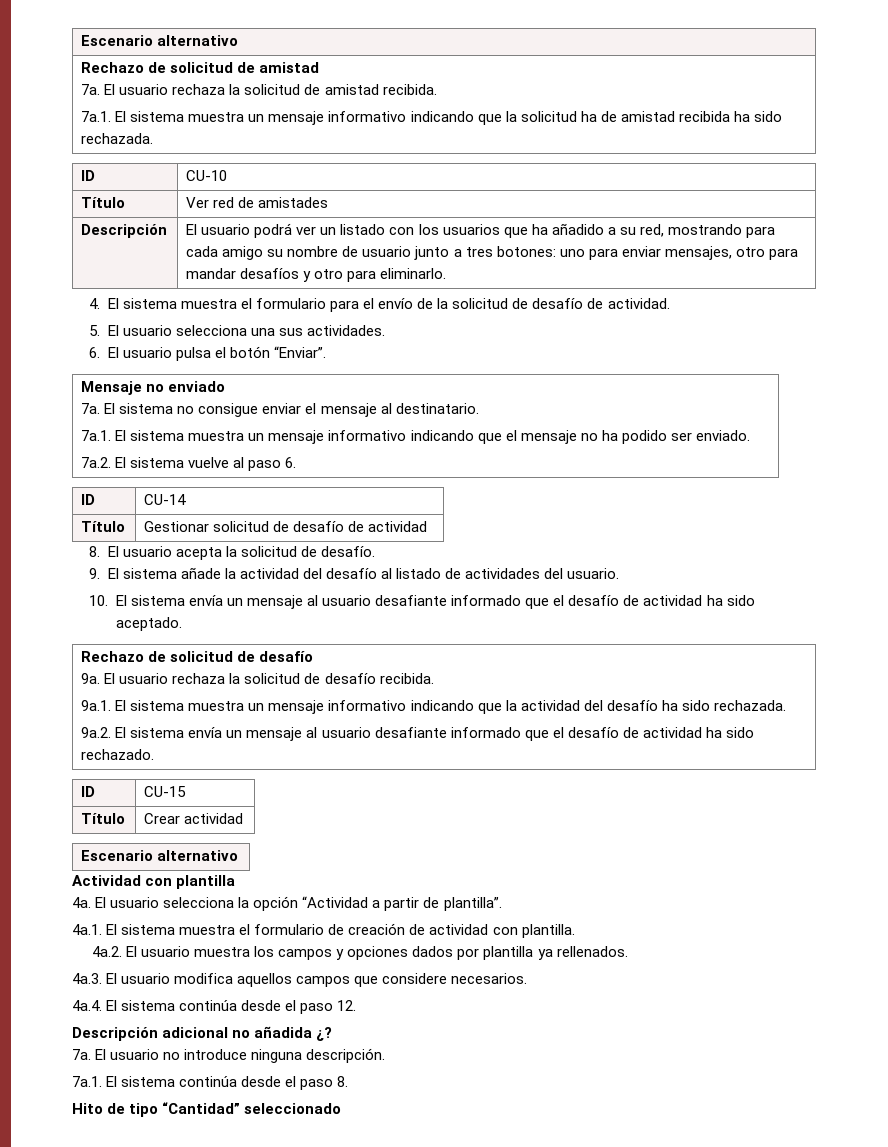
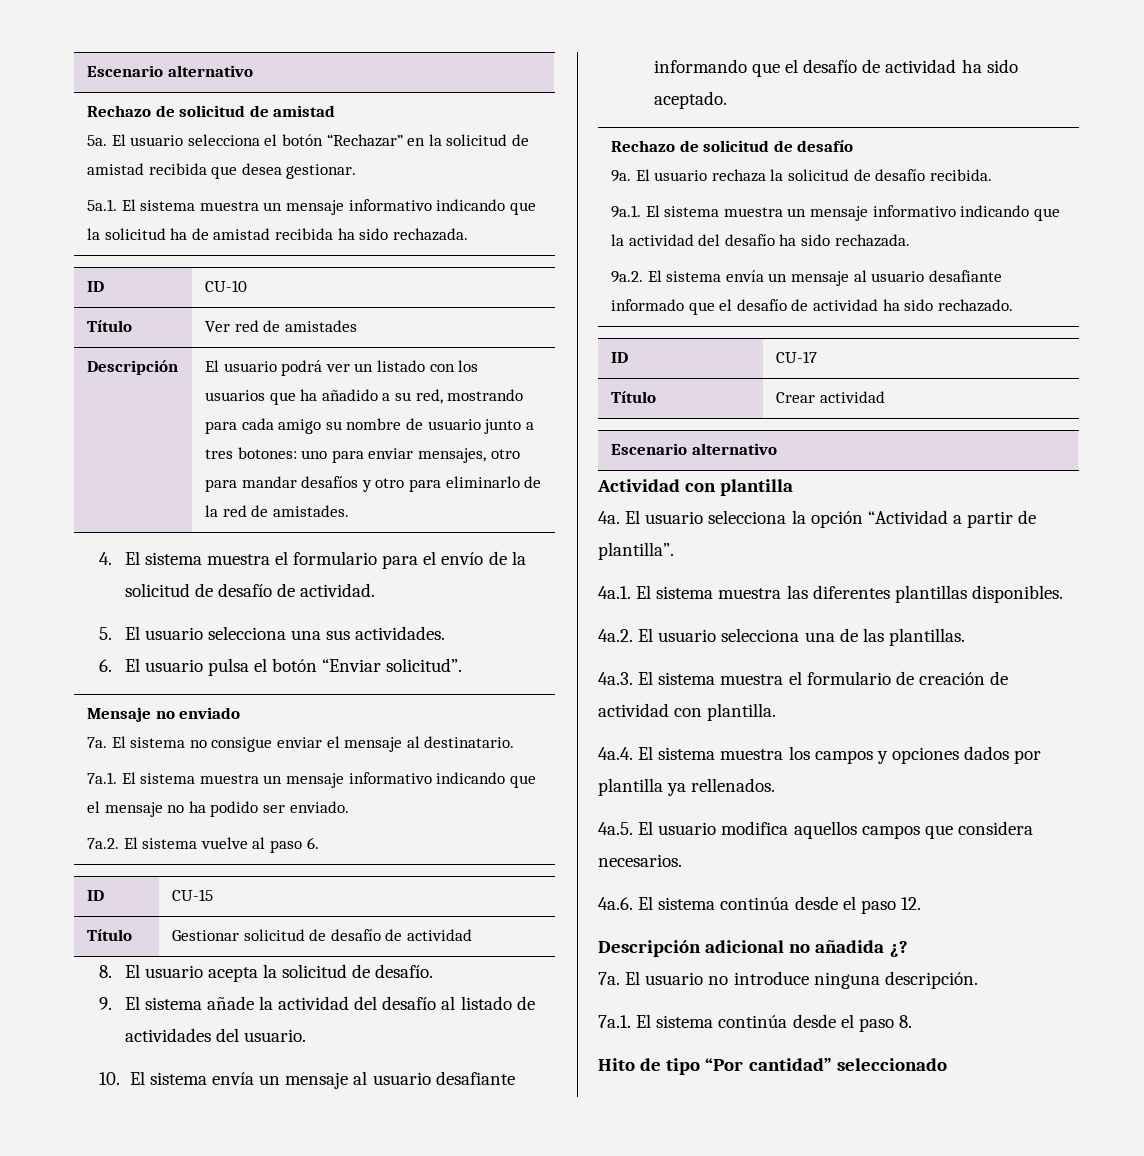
  Rechazo de solicitud de amistad
- 7a. El usuario rechaza la solicitud de amistad recibida.
- 7a.1. El sistema muestra un mensaje informativo indicando que la solicitud ha de amistad recibida ha sido rechazada.
+ 5a. El usuario selecciona el botón “Rechazar” en la solicitud de amistad recibida que desea gestionar.
+ 5a.1. El sistema muestra un mensaje informativo indicando que la solicitud ha de amistad recibida ha sido rechazada.
- El usuario podrá ver un listado con los usuarios que ha añadido a su red, mostrando para cada amigo su nombre de usuario junto a tres botones: uno para enviar mensajes, otro para mandar desafíos y otro para eliminarlo.
+ El usuario podrá ver un listado con los usuarios que ha añadido a su red, mostrando para cada amigo su nombre de usuario junto a tres botones: uno para enviar mensajes, otro para mandar desafíos y otro para eliminarlo de la red de amistades.
- 6. El usuario pulsa el botón “Enviar”.
+ 6. El usuario pulsa el botón “Enviar solicitud”.
- ID | CU-14
+ ID | CU-15
- 10. El sistema envía un mensaje al usuario desafiante informado que el desafío de actividad ha sido aceptado.
+ 10. El sistema envía un mensaje al usuario desafiante informando que el desafío de actividad ha sido aceptado.
- ID | CU-15
+ ID | CU-17
- 4a.1. El sistema muestra el formulario de creación de actividad con plantilla.
+ 4a.1. El sistema muestra las diferentes plantillas disponibles.
+ 4a.2. El usuario selecciona una de las plantillas.
+ 4a.3. El sistema muestra el formulario de creación de actividad con plantilla.
- 4a.2. El usuario muestra los campos y opciones dados por plantilla ya rellenados.
+ 4a.4. El sistema muestra los campos y opciones dados por plantilla ya rellenados.
- 4a.3. El usuario modifica aquellos campos que considere necesarios.
+ 4a.5. El usuario modifica aquellos campos que considera necesarios.
- 4a.4. El sistema continúa desde el paso 12.
+ 4a.6. El sistema continúa desde el paso 12.
- Hito de tipo “Cantidad” seleccionado
+ Hito de tipo “Por cantidad” seleccionado

